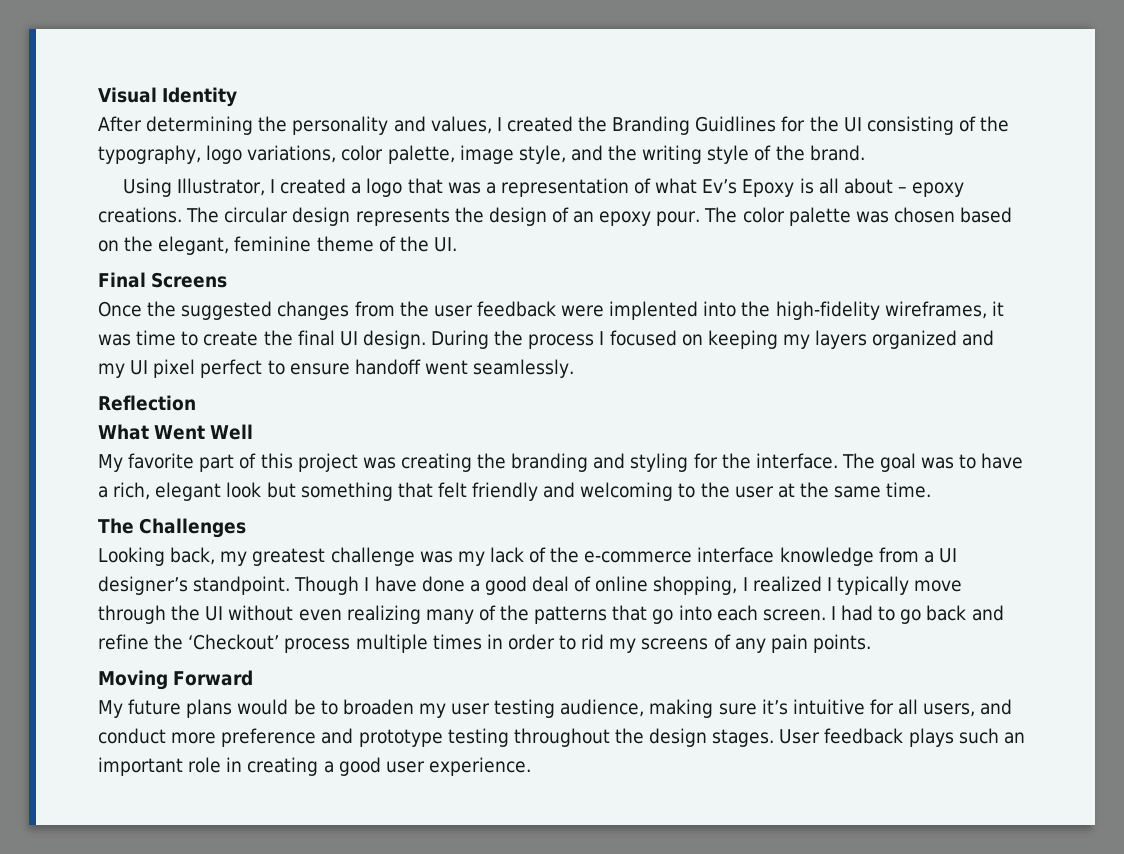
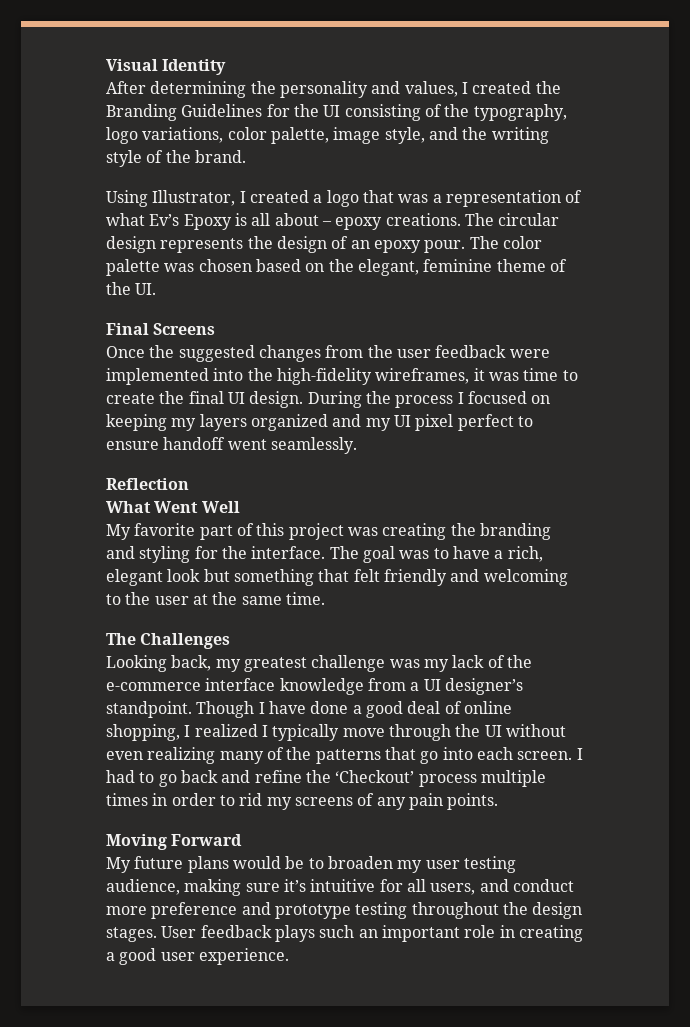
- After determining the personality and values, I created the Branding Guidlines for the UI consisting of the typography, logo variations, color palette, image style, and the writing style of the brand.
+ After determining the personality and values, I created the Branding Guidelines for the UI consisting of the typography, logo variations, color palette, image style, and the writing style of the brand.
- Once the suggested changes from the user feedback were implented into the high-fidelity wireframes, it was time to create the final UI design.
+ Once the suggested changes from the user feedback were implemented into the high-fidelity wireframes, it was time to create the final UI design.

